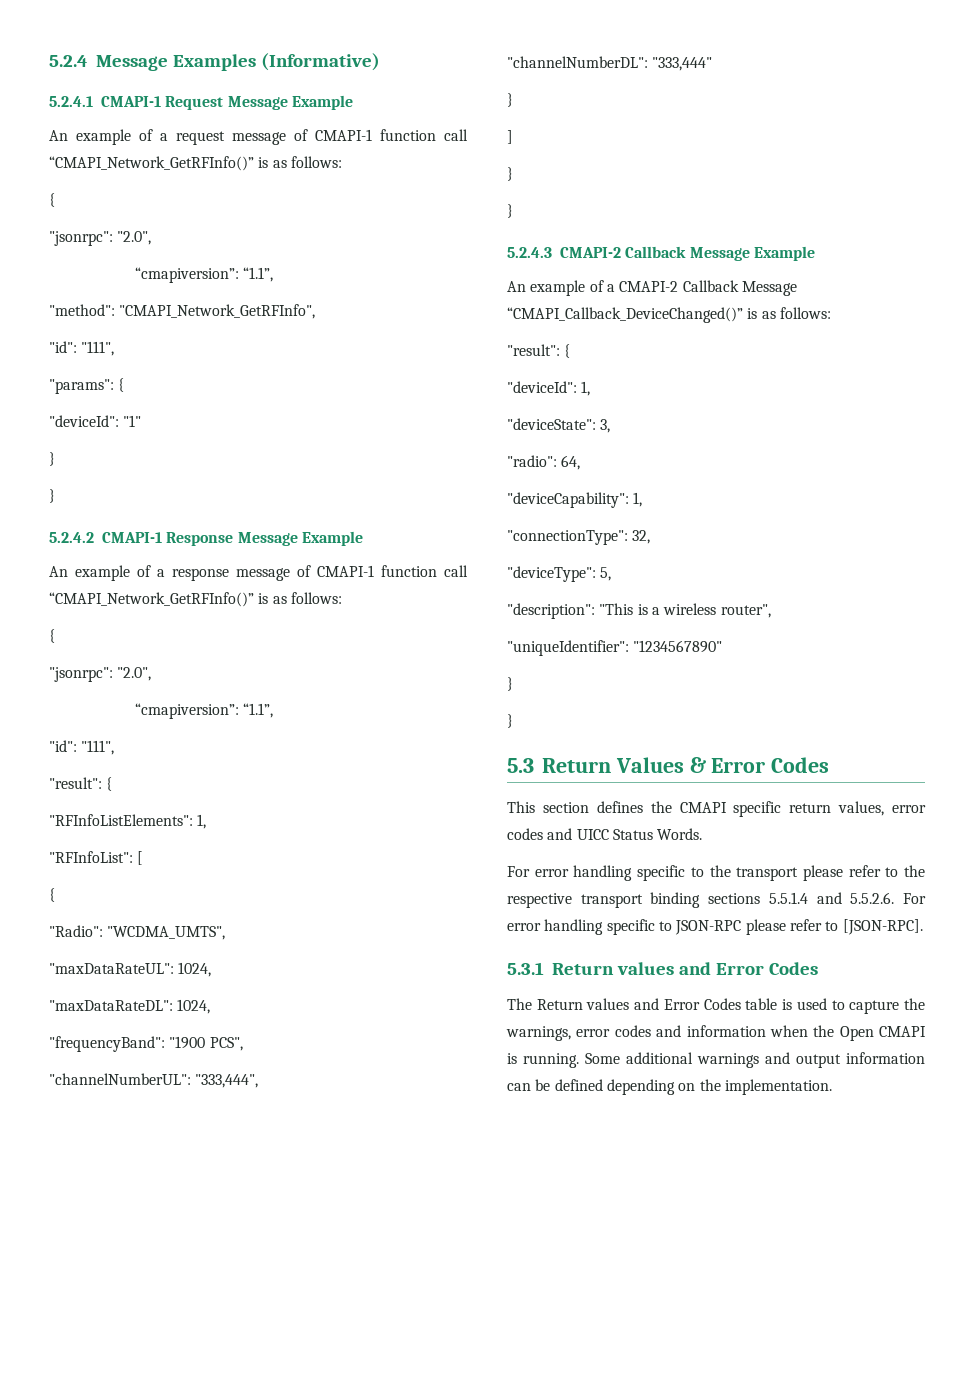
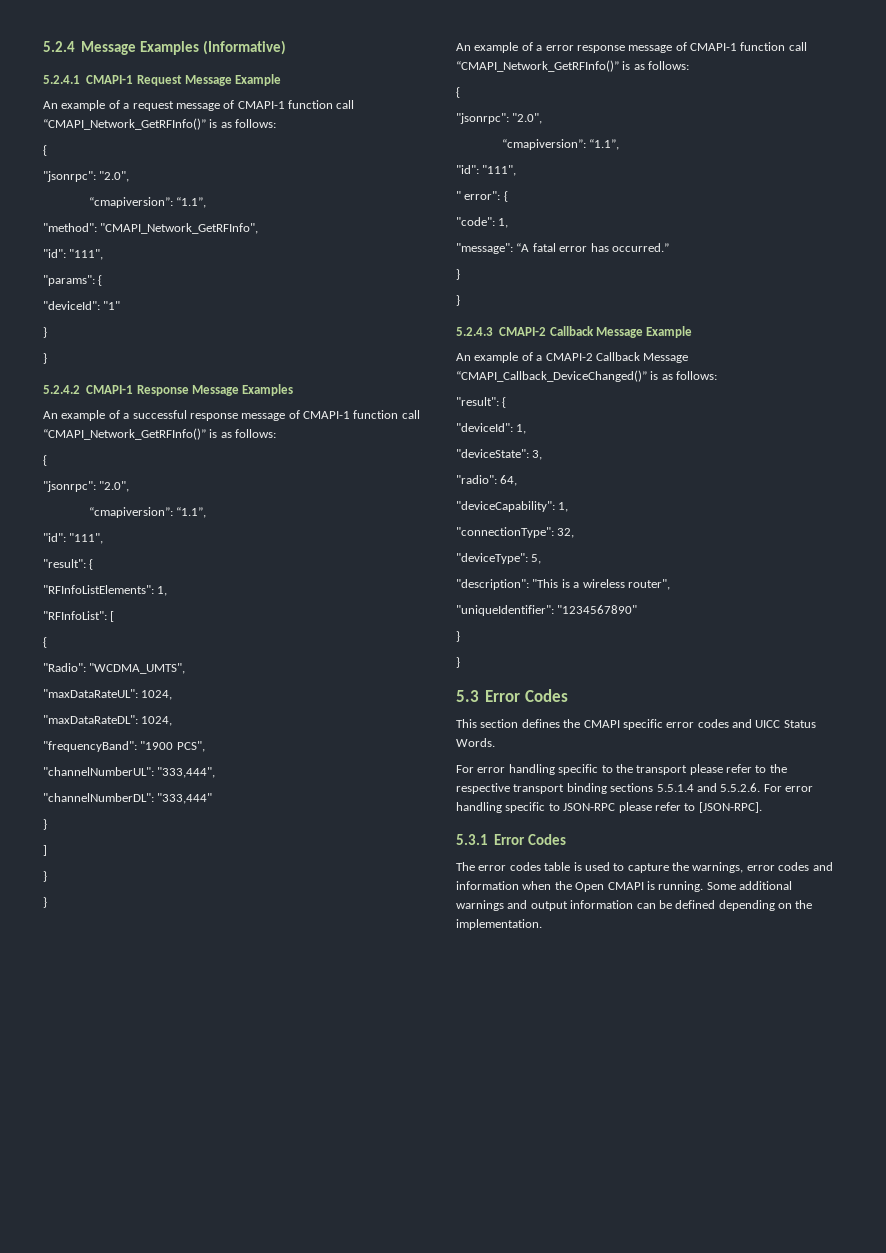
- 5.2.4.2 CMAPI-1 Response Message Example
- An example of a response message of CMAPI-1 function call “CMAPI_Network_GetRFInfo()” is as follows:
+ 5.2.4.2 CMAPI-1 Response Message Examples
+ An example of a successful response message of CMAPI-1 function call “CMAPI_Network_GetRFInfo()” is as follows:
+ An example of a error response message of CMAPI-1 function call “CMAPI_Network_GetRFInfo()” is as follows:
+ {
+ "jsonrpc": "2.0",
+ “cmapiversion”: “1.1”,
+ "id": "111",
+ " error": {
+ "code": 1,
+ "message": “A fatal error has occurred.”
+ }
+ }
- 5.3 Return Values & Error Codes
+ 5.3 Error Codes
- This section defines the CMAPI specific return values, error codes and UICC Status Words.
+ This section defines the CMAPI specific error codes and UICC Status Words.
- 5.3.1 Return values and Error Codes
+ 5.3.1 Error Codes
- The Return values and Error Codes table is used to capture the warnings, error codes and information when the Open CMAPI is running.
+ The error codes table is used to capture the warnings, error codes and information when the Open CMAPI is running.

